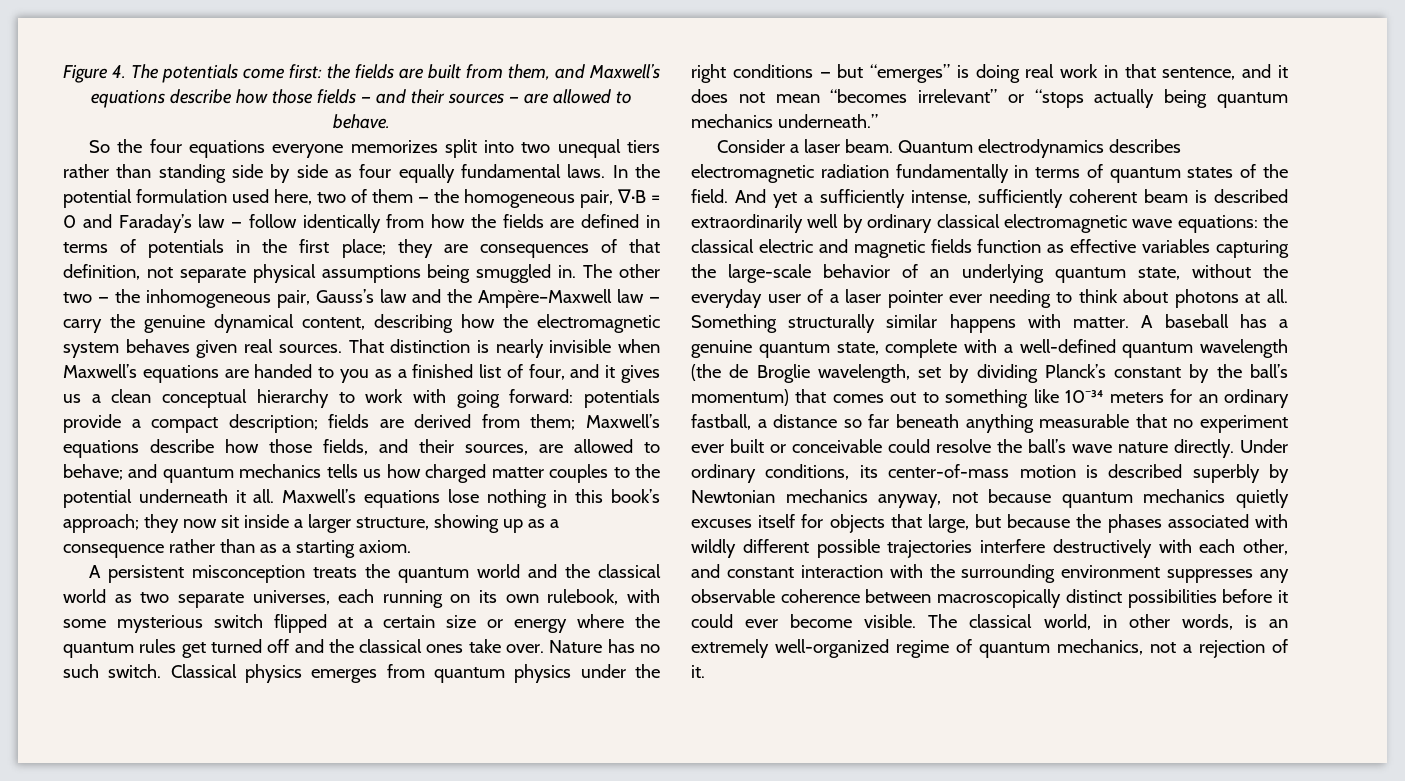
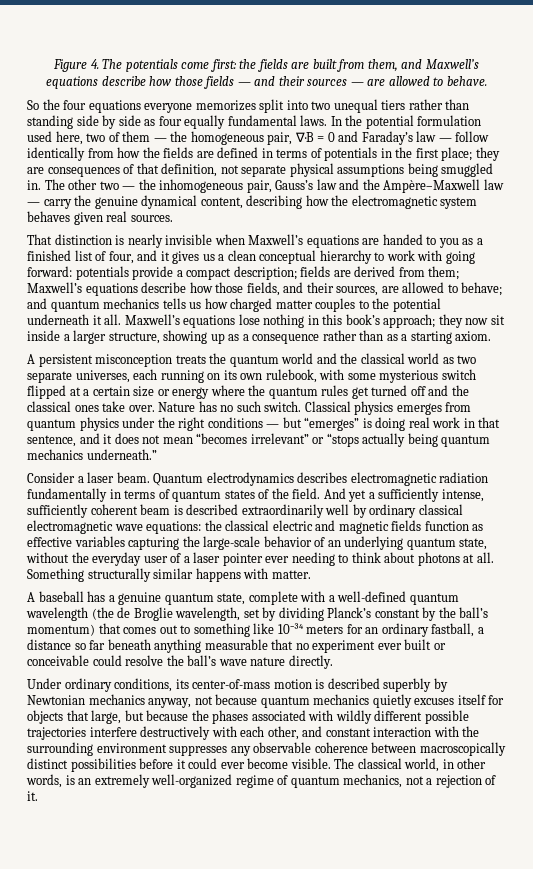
- The other two — the inhomogeneous pair, Gauss’s law and the Ampère–Maxwell law — carry the genuine dynamical content, describing how the electromagnetic system behaves given real sources. That distinction is nearly invisible when Maxwell’s equations are handed to you as a finished list of four, and it gives us a clean conceptual hierarchy to work with going forward:
+ The other two — the inhomogeneous pair, Gauss’s law and the Ampère–Maxwell law — carry the genuine dynamical content, describing how the electromagnetic system behaves given real sources.
+ That distinction is nearly invisible when Maxwell’s equations are handed to you as a finished list of four, and it gives us a clean conceptual hierarchy to work with going forward:
- Something structurally similar happens with matter. A baseball has a genuine quantum state, complete with a well-defined quantum wavelength (the de Broglie wavelength, set by dividing Planck’s constant by the ball’s momentum) that comes out to something like 10⁻³⁴ meters for an ordinary fastball, a distance so far beneath anything measurable that no experiment ever built or conceivable could resolve the ball’s wave nature directly. Under ordinary conditions, its center-of-mass motion is described superbly by Newtonian mechanics anyway, not because quantum mechanics quietly excuses itself for objects that large, but because the phases associated with wildly different possible trajectories interfere destructively with each other, and constant interaction with the surrounding environment suppresses any observable coherence between macroscopically distinct possibilities before it could ever become visible.
+ Something structurally similar happens with matter.
+ A baseball has a genuine quantum state, complete with a well-defined quantum wavelength (the de Broglie wavelength, set by dividing Planck’s constant by the ball’s momentum) that comes out to something like 10⁻³⁴ meters for an ordinary fastball, a distance so far beneath anything measurable that no experiment ever built or conceivable could resolve the ball’s wave nature directly.
+ Under ordinary conditions, its center-of-mass motion is described superbly by Newtonian mechanics anyway, not because quantum mechanics quietly excuses itself for objects that large, but because the phases associated with wildly different possible trajectories interfere destructively with each other, and constant interaction with the surrounding environment suppresses any observable coherence between macroscopically distinct possibilities before it could ever become visible.

